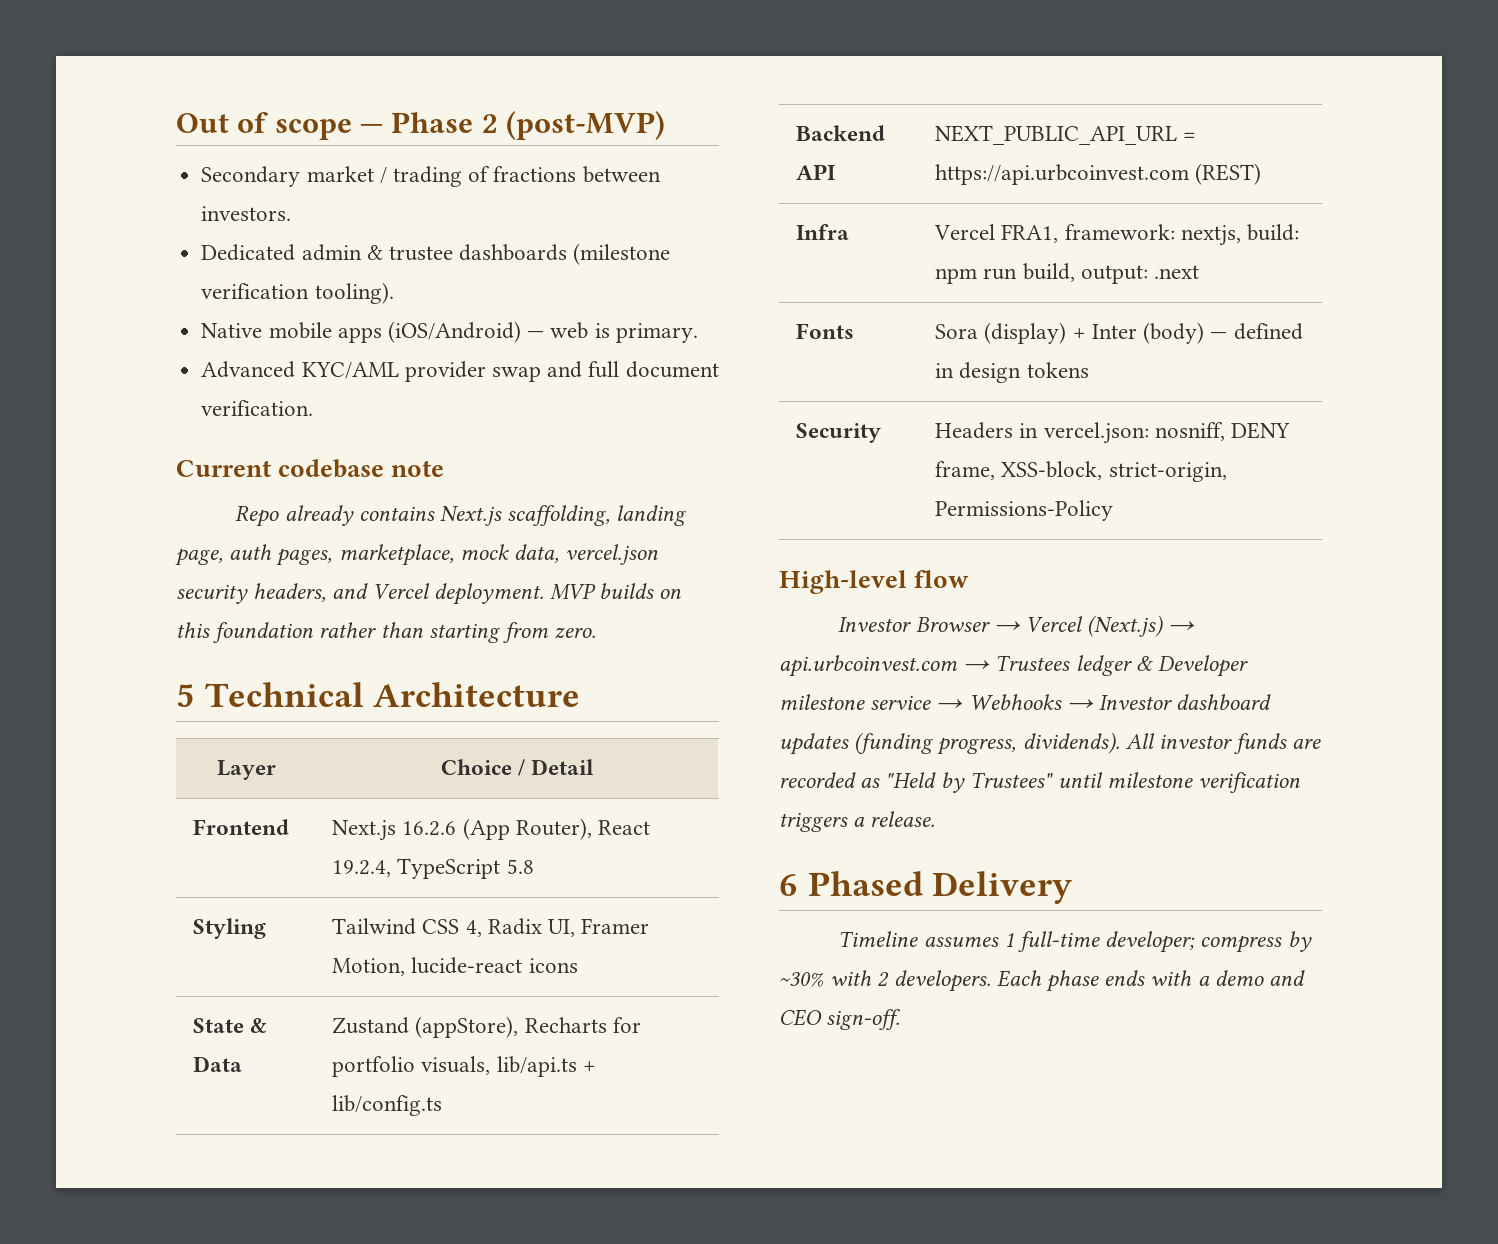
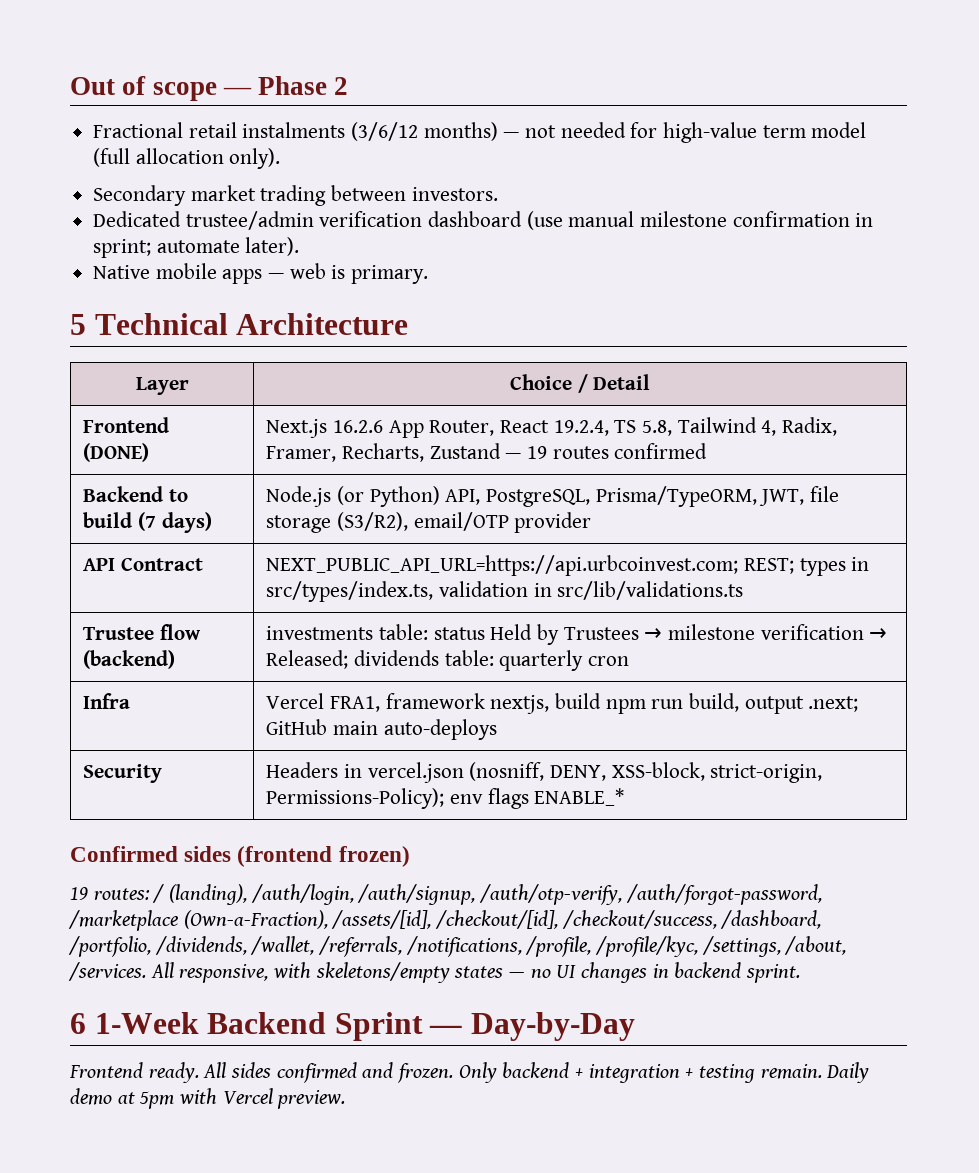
- Out of scope — Phase 2 (post-MVP)
- Secondary market / trading of fractions between investors.
- Dedicated admin & trustee dashboards (milestone verification tooling).
+ Out of scope — Phase 2
+ Fractional retail instalments (3/6/12 months) — not needed for high-value term model (full allocation only).
+ Secondary market trading between investors.
+ Dedicated trustee/admin verification dashboard (use manual milestone confirmation in sprint; automate later).
- Native mobile apps (iOS/Android) — web is primary.
+ Native mobile apps — web is primary.
- Advanced KYC/AML provider swap and full document verification.
- Current codebase note
- Repo already contains Next.js scaffolding, landing page, auth pages, marketplace, mock data, vercel.json security headers, and Vercel deployment. MVP builds on this foundation rather than starting from zero.
- Frontend | Next.js 16.2.6 (App Router), React 19.2.4, TypeScript 5.8
- Styling | Tailwind CSS 4, Radix UI, Framer Motion, lucide-react icons
- State & Data | Zustand (appStore), Recharts for portfolio visuals, lib/api.ts + lib/config.ts
- Backend API | NEXT_PUBLIC_API_URL = https://api.urbcoinvest.com (REST)
- Infra | Vercel FRA1, framework: nextjs, build: npm run build, output: .next
- Fonts | Sora (display) + Inter (body) — defined in design tokens
- Security | Headers in vercel.json: nosniff, DENY frame, XSS-block, strict-origin, Permissions-Policy
- High-level flow
- Investor Browser → Vercel (Next.js) → api.urbcoinvest.com → Trustees ledger & Developer milestone service → Webhooks → Investor dashboard updates (funding progress, dividends). All investor funds are recorded as "Held by Trustees" until milestone verification triggers a release.
- 6 Phased Delivery
- Timeline assumes 1 full-time developer; compress by ~30% with 2 developers. Each phase ends with a demo and CEO sign-off.
+ Frontend (DONE) | Next.js 16.2.6 App Router, React 19.2.4, TS 5.8, Tailwind 4, Radix, Framer, Recharts, Zustand — 19 routes confirmed
+ Backend to build (7 days) | Node.js (or Python) API, PostgreSQL, Prisma/TypeORM, JWT, file storage (S3/R2), email/OTP provider
+ API Contract | NEXT_PUBLIC_API_URL=https://api.urbcoinvest.com; REST; types in src/types/index.ts, validation in src/lib/validations.ts
+ Trustee flow (backend) | investments table: status Held by Trustees → milestone verification → Released; dividends table: quarterly cron
+ Infra | Vercel FRA1, framework nextjs, build npm run build, output .next; GitHub main auto-deploys
+ Security | Headers in vercel.json (nosniff, DENY, XSS-block, strict-origin, Permissions-Policy); env flags ENABLE_*
+ Confirmed sides (frontend frozen)
+ 19 routes: / (landing), /auth/login, /auth/signup, /auth/otp-verify, /auth/forgot-password, /marketplace (Own-a-Fraction), /assets/[id], /checkout/[id], /checkout/success, /dashboard, /portfolio, /dividends, /wallet, /referrals, /notifications, /profile, /profile/kyc, /settings, /about, /services. All responsive, with skeletons/empty states — no UI changes in backend sprint.
+ 6 1-Week Backend Sprint — Day-by-Day
+ Frontend ready. All sides confirmed and frozen. Only backend + integration + testing remain. Daily demo at 5pm with Vercel preview.

